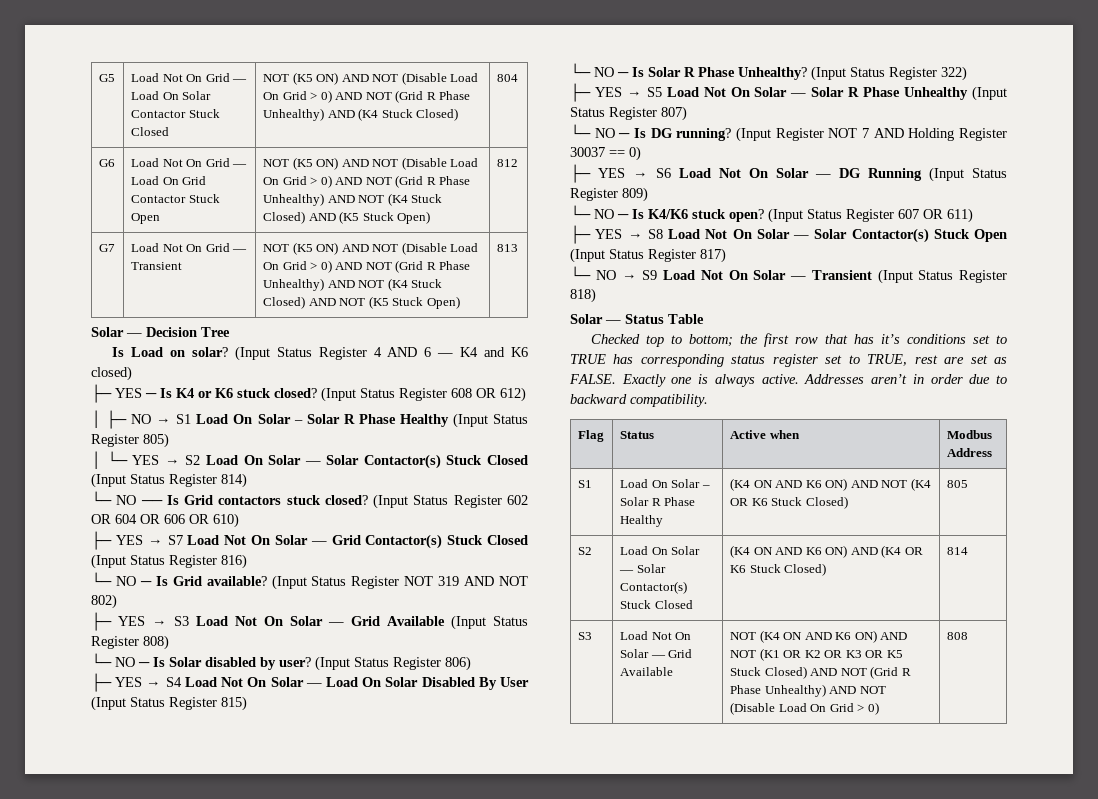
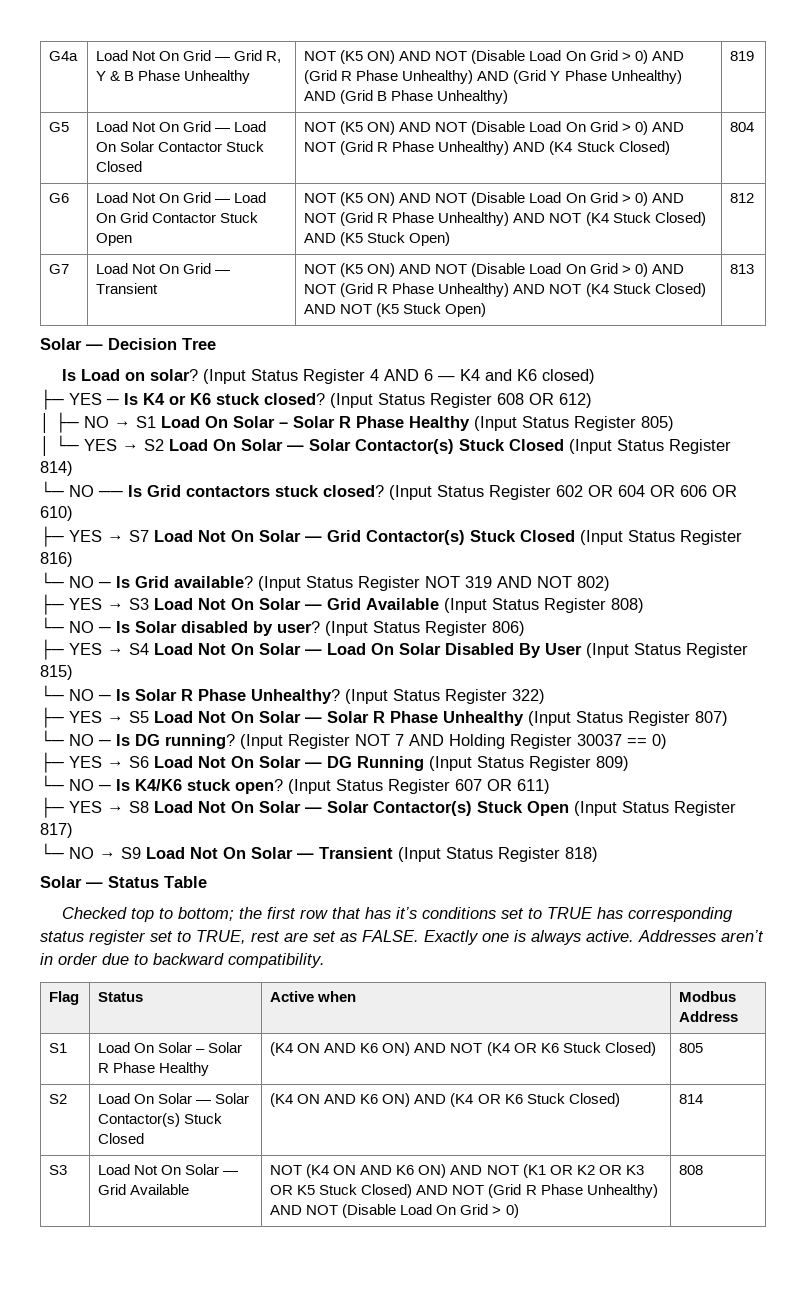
+ G4a | Load Not On Grid — Grid R, Y & B Phase Unhealthy | NOT (K5 ON) AND NOT (Disable Load On Grid > 0) AND (Grid R Phase Unhealthy) AND (Grid Y Phase Unhealthy) AND (Grid B Phase Unhealthy) | 819

